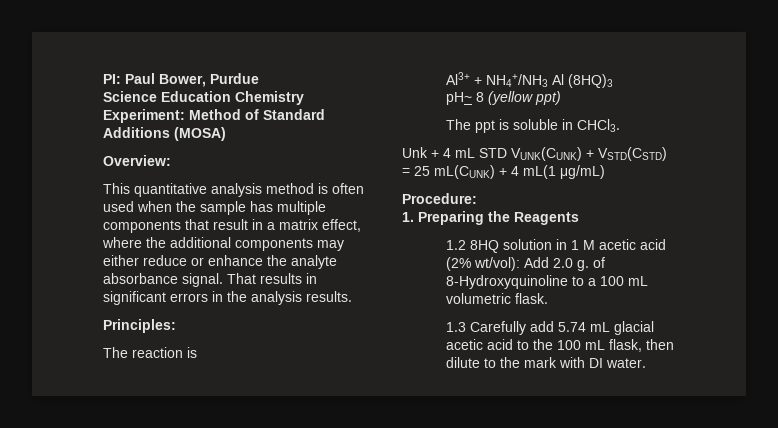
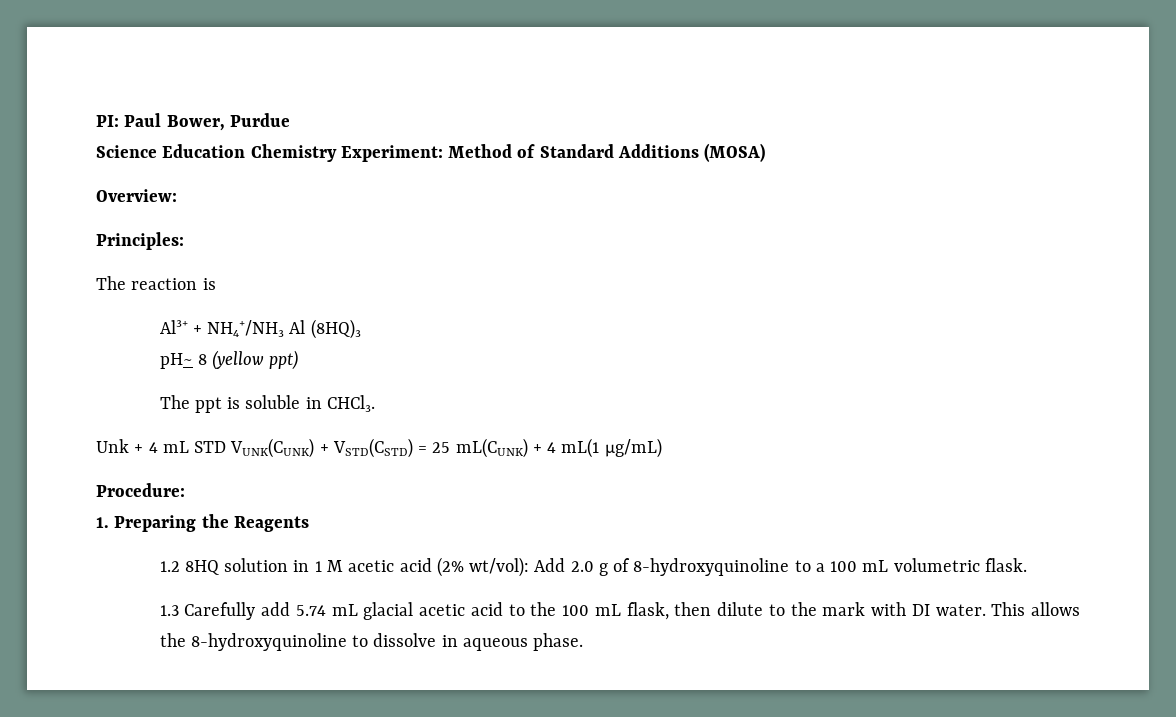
- This quantitative analysis method is often used when the sample has multiple components that result in a matrix effect, where the additional components may either reduce or enhance the analyte absorbance signal. That results in significant errors in the analysis results.
- 1.2 8HQ solution in 1 M acetic acid (2% wt/vol): Add 2.0 g. of 8-Hydroxyquinoline to a 100 mL volumetric flask.
+ 1.2 8HQ solution in 1 M acetic acid (2% wt/vol): Add 2.0 g of 8-hydroxyquinoline to a 100 mL volumetric flask.
+ This allows the 8-hydroxyquinoline to dissolve in aqueous phase.

